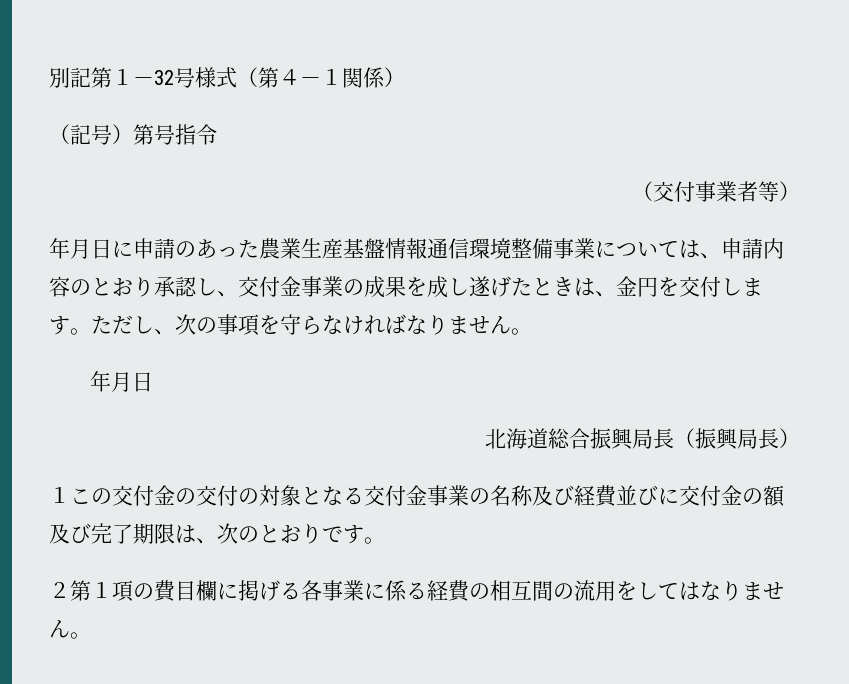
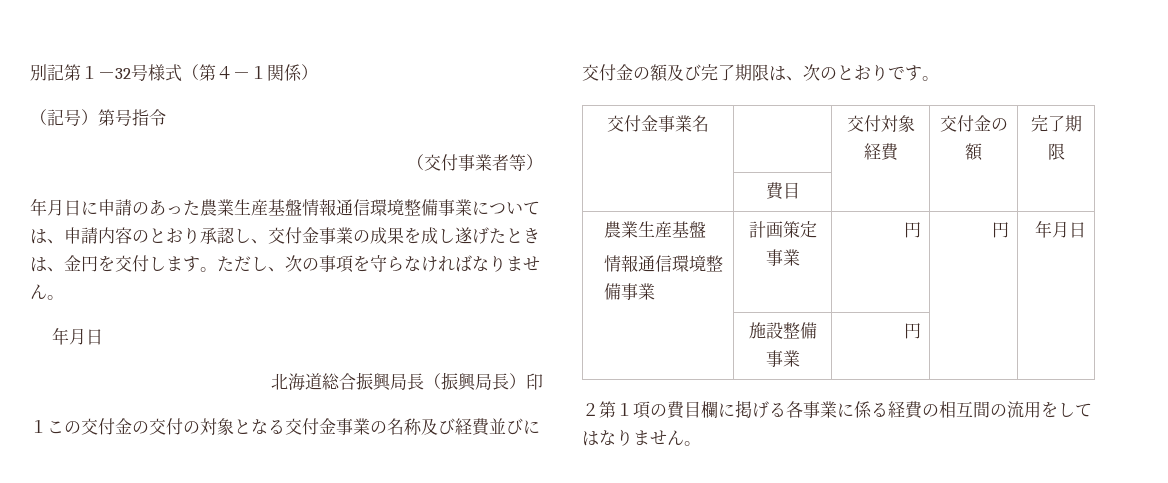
- 北海道総合振興局長（振興局長）
+ 北海道総合振興局長（振興局長）印
+ 交付金事業名 | | 交付対象経費 | 交付金の額 | 完了期限
+ | 費目 | | |
+ 農業生産基盤
+ 情報通信環境整備事業 | 計画策定事業 | 円 | 円 | 年月日
+ | 施設整備事業 | 円 | |

